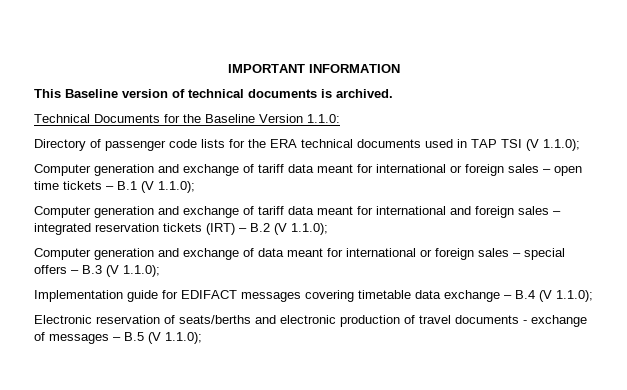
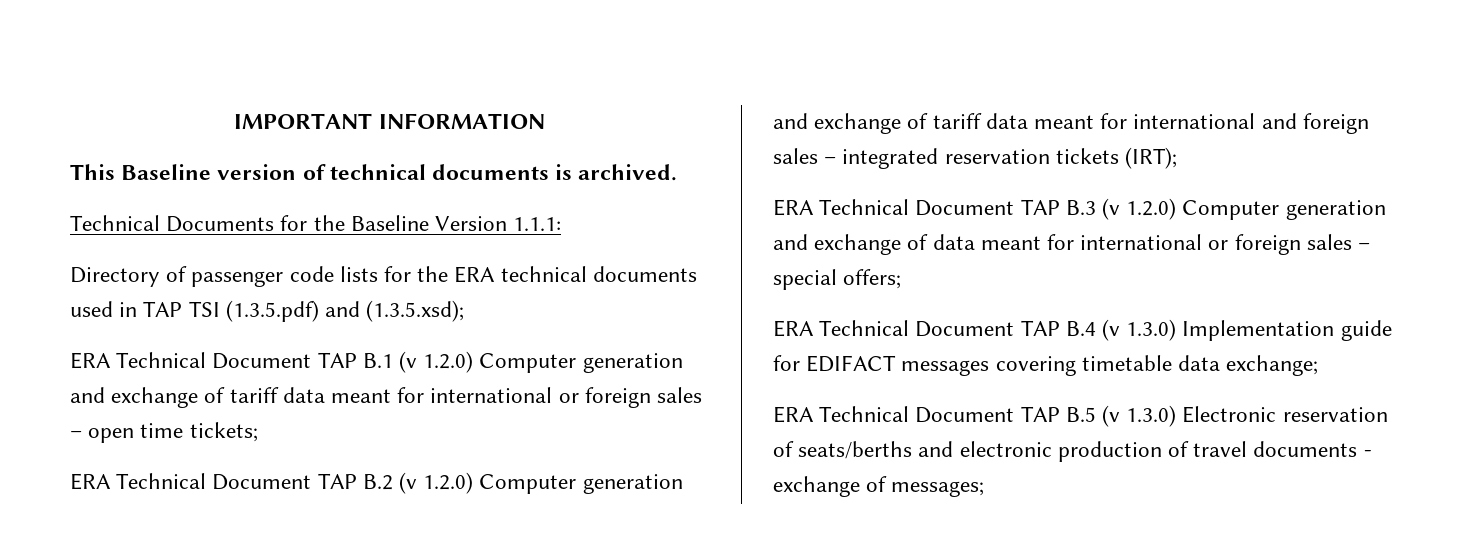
- Technical Documents for the Baseline Version 1.1.0:
+ Technical Documents for the Baseline Version 1.1.1:
- Directory of passenger code lists for the ERA technical documents used in TAP TSI (V 1.1.0);
- Computer generation and exchange of tariff data meant for international or foreign sales – open time tickets – B.1 (V 1.1.0);
- Computer generation and exchange of tariff data meant for international and foreign sales – integrated reservation tickets (IRT) – B.2 (V 1.1.0);
- Computer generation and exchange of data meant for international or foreign sales – special offers – B.3 (V 1.1.0);
- Implementation guide for EDIFACT messages covering timetable data exchange – B.4 (V 1.1.0);
- Electronic reservation of seats/berths and electronic production of travel documents - exchange of messages – B.5 (V 1.1.0);
+ Directory of passenger code lists for the ERA technical documents used in TAP TSI (1.3.5.pdf) and (1.3.5.xsd);
+ ERA Technical Document TAP B.1 (v 1.2.0) Computer generation and exchange of tariff data meant for international or foreign sales – open time tickets;
+ ERA Technical Document TAP B.2 (v 1.2.0) Computer generation and exchange of tariff data meant for international and foreign sales – integrated reservation tickets (IRT);
+ ERA Technical Document TAP B.3 (v 1.2.0) Computer generation and exchange of data meant for international or foreign sales – special offers;
+ ERA Technical Document TAP B.4 (v 1.3.0) Implementation guide for EDIFACT messages covering timetable data exchange;
+ ERA Technical Document TAP B.5 (v 1.3.0) Electronic reservation of seats/berths and electronic production of travel documents - exchange of messages;

